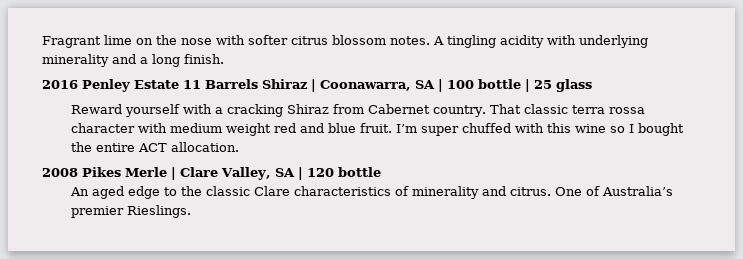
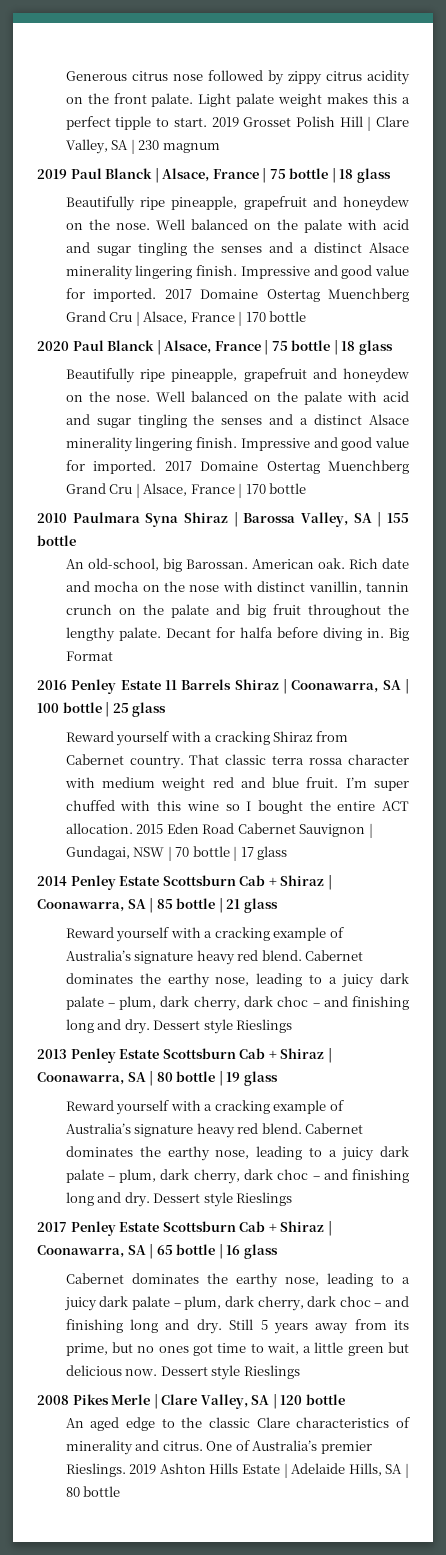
- Fragrant lime on the nose with softer citrus blossom notes. A tingling acidity with underlying minerality and a long finish.
+ Generous citrus nose followed by zippy citrus acidity on the front palate. Light palate weight makes this a perfect tipple to start. 2019 Grosset Polish Hill | Clare Valley, SA | 230 magnum
+ 2019 Paul Blanck | Alsace, France | 75 bottle | 18 glass
+ Beautifully ripe pineapple, grapefruit and honeydew on the nose. Well balanced on the palate with acid and sugar tingling the senses and a distinct Alsace minerality lingering finish. Impressive and good value for imported. 2017 Domaine Ostertag Muenchberg Grand Cru | Alsace, France | 170 bottle
+ 2020 Paul Blanck | Alsace, France | 75 bottle | 18 glass
+ Beautifully ripe pineapple, grapefruit and honeydew on the nose. Well balanced on the palate with acid and sugar tingling the senses and a distinct Alsace minerality lingering finish. Impressive and good value for imported. 2017 Domaine Ostertag Muenchberg Grand Cru | Alsace, France | 170 bottle
+ 2010 Paulmara Syna Shiraz | Barossa Valley, SA | 155 bottle
+ An old-school, big Barossan. American oak. Rich date and mocha on the nose with distinct vanillin, tannin crunch on the palate and big fruit throughout the lengthy palate. Decant for halfa before diving in. Big Format
+ 2015 Eden Road Cabernet Sauvignon | Gundagai, NSW | 70 bottle | 17 glass
+ 2014 Penley Estate Scottsburn Cab + Shiraz | Coonawarra, SA | 85 bottle | 21 glass
+ Reward yourself with a cracking example of Australia’s signature heavy red blend. Cabernet dominates the earthy nose, leading to a juicy dark palate – plum, dark cherry, dark choc – and finishing long and dry. Dessert style Rieslings
+ 2013 Penley Estate Scottsburn Cab + Shiraz | Coonawarra, SA | 80 bottle | 19 glass
+ Reward yourself with a cracking example of Australia’s signature heavy red blend. Cabernet dominates the earthy nose, leading to a juicy dark palate – plum, dark cherry, dark choc – and finishing long and dry. Dessert style Rieslings
+ 2017 Penley Estate Scottsburn Cab + Shiraz | Coonawarra, SA | 65 bottle | 16 glass
+ Cabernet dominates the earthy nose, leading to a juicy dark palate – plum, dark cherry, dark choc – and finishing long and dry. Still 5 years away from its prime, but no ones got time to wait, a little green but delicious now. Dessert style Rieslings
+ 2019 Ashton Hills Estate | Adelaide Hills, SA | 80 bottle

